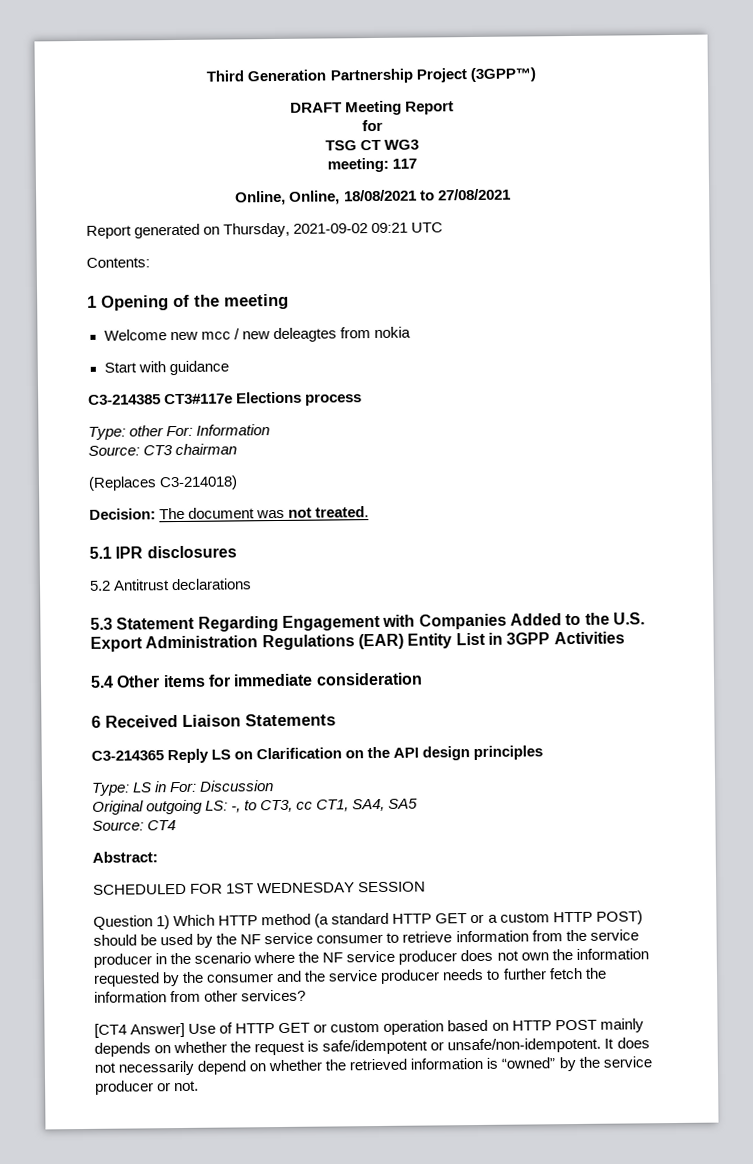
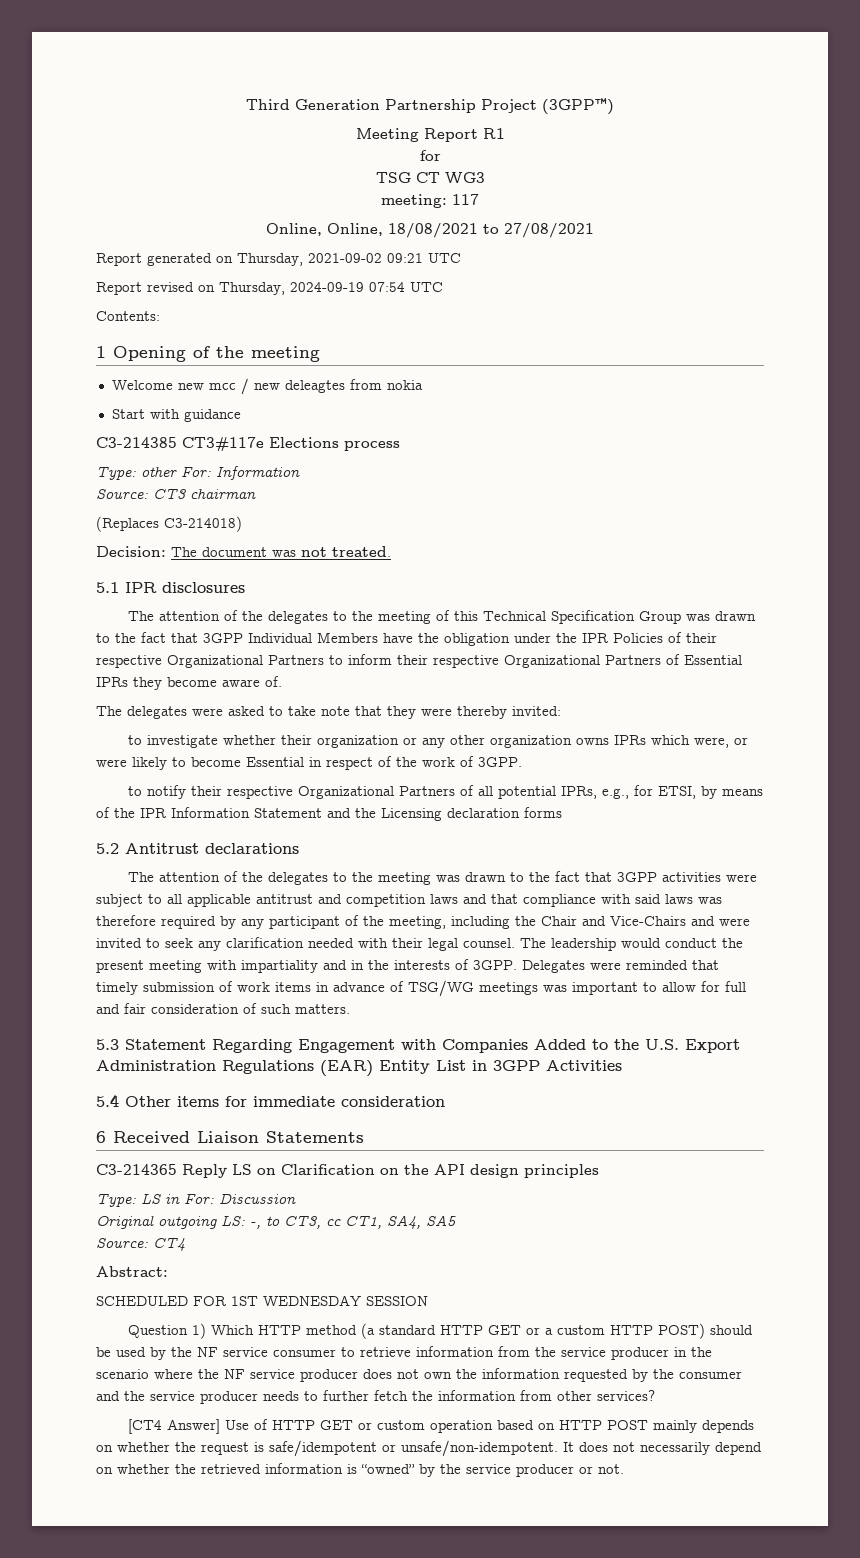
- DRAFT Meeting Report
+ Meeting Report R1
+ Report revised on Thursday, 2024-09-19 07:54 UTC
+ The attention of the delegates to the meeting of this Technical Specification Group was drawn to the fact that 3GPP Individual Members have the obligation under the IPR Policies of their respective Organizational Partners to inform their respective Organizational Partners of Essential IPRs they become aware of.
+ The delegates were asked to take note that they were thereby invited:
+ to investigate whether their organization or any other organization owns IPRs which were, or were likely to become Essential in respect of the work of 3GPP.
+ to notify their respective Organizational Partners of all potential IPRs, e.g., for ETSI, by means of the IPR Information Statement and the Licensing declaration forms
  5.2 Antitrust declarations
+ The attention of the delegates to the meeting was drawn to the fact that 3GPP activities were subject to all applicable antitrust and competition laws and that compliance with said laws was therefore required by any participant of the meeting, including the Chair and Vice-Chairs and were invited to seek any clarification needed with their legal counsel. The leadership would conduct the present meeting with impartiality and in the interests of 3GPP. Delegates were reminded that timely submission of work items in advance of TSG/WG meetings was important to allow for full and fair consideration of such matters.

